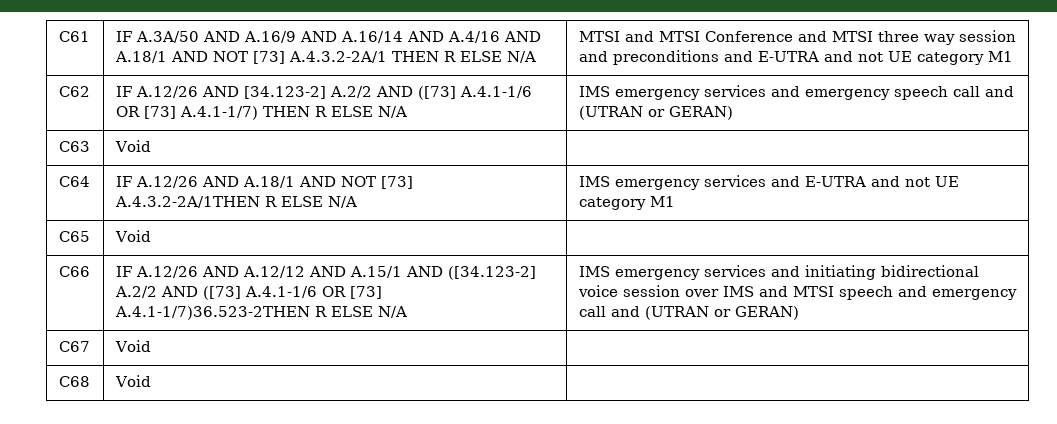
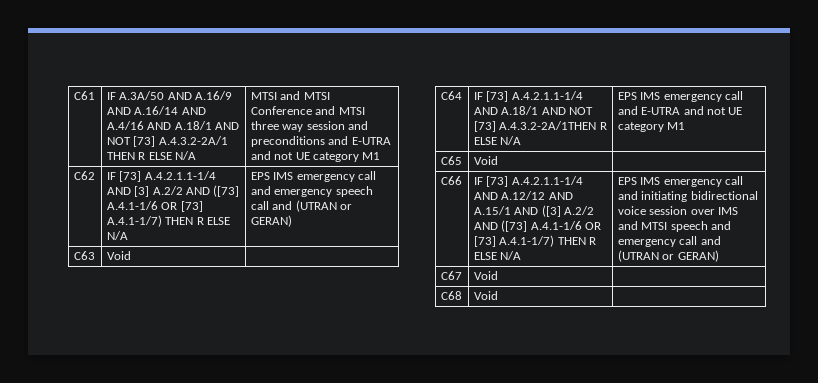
- C62 | IF A.12/26 AND [34.123-2] A.2/2 AND ([73] A.4.1-1/6 OR [73] A.4.1-1/7) THEN R ELSE N/A | IMS emergency services and emergency speech call and (UTRAN or GERAN)
+ C62 | IF [73] A.4.2.1.1-1/4 AND [3] A.2/2 AND ([73] A.4.1-1/6 OR [73] A.4.1-1/7) THEN R ELSE N/A | EPS IMS emergency call and emergency speech call and (UTRAN or GERAN)
- C64 | IF A.12/26 AND A.18/1 AND NOT [73] A.4.3.2-2A/1THEN R ELSE N/A | IMS emergency services and E-UTRA and not UE category M1
+ C64 | IF [73] A.4.2.1.1-1/4 AND A.18/1 AND NOT [73] A.4.3.2-2A/1THEN R ELSE N/A | EPS IMS emergency call and E-UTRA and not UE category M1
- IF A.12/26 AND A.12/12 AND A.15/1 AND ([34.123-2] A.2/2 AND ([73] A.4.1-1/6 OR [73] A.4.1-1/7)36.523-2THEN R ELSE N/A | IMS emergency services and initiating bidirectional voice session over IMS and MTSI speech and emergency call and (UTRAN or GERAN)
+ IF [73] A.4.2.1.1-1/4 AND A.12/12 AND A.15/1 AND ([3] A.2/2 AND ([73] A.4.1-1/6 OR [73] A.4.1-1/7) THEN R ELSE N/A | EPS IMS emergency call and initiating bidirectional voice session over IMS and MTSI speech and emergency call and (UTRAN or GERAN)

